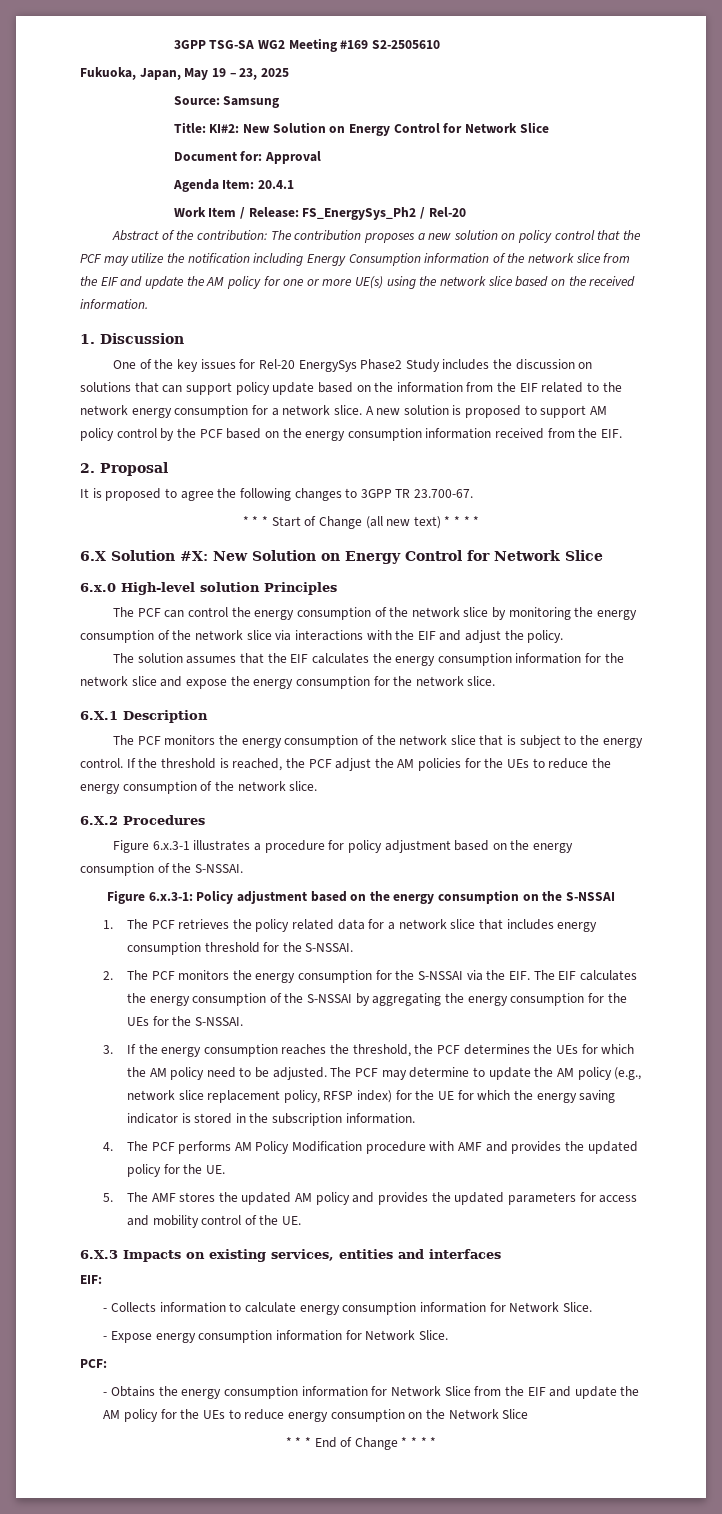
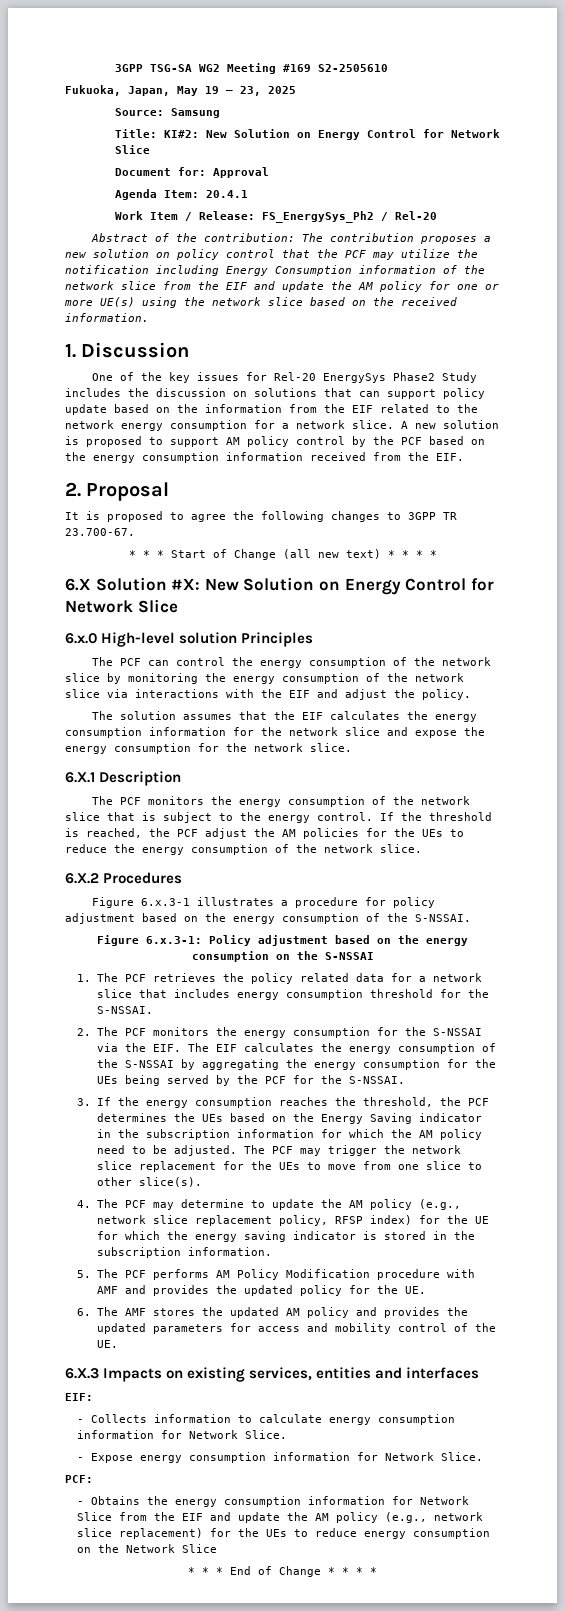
- 2. The PCF monitors the energy consumption for the S-NSSAI via the EIF. The EIF calculates the energy consumption of the S-NSSAI by aggregating the energy consumption for the UEs for the S-NSSAI.
+ 2. The PCF monitors the energy consumption for the S-NSSAI via the EIF. The EIF calculates the energy consumption of the S-NSSAI by aggregating the energy consumption for the UEs being served by the PCF for the S-NSSAI.
- 3. If the energy consumption reaches the threshold, the PCF determines the UEs for which the AM policy need to be adjusted.
+ 3. If the energy consumption reaches the threshold, the PCF determines the UEs based on the Energy Saving indicator in the subscription information for which the AM policy need to be adjusted.
- The PCF may determine to update the AM policy (e.g., network slice replacement policy, RFSP index) for the UE for which the energy saving indicator is stored in the subscription information.
+ The PCF may trigger the network slice replacement for the UEs to move from one slice to other slice(s).
+ 4. The PCF may determine to update the AM policy (e.g., network slice replacement policy, RFSP index) for the UE for which the energy saving indicator is stored in the subscription information.
- 4. The PCF performs AM Policy Modification procedure with AMF and provides the updated policy for the UE.
+ 5. The PCF performs AM Policy Modification procedure with AMF and provides the updated policy for the UE.
- 5. The AMF stores the updated AM policy and provides the updated parameters for access and mobility control of the UE.
+ 6. The AMF stores the updated AM policy and provides the updated parameters for access and mobility control of the UE.
- - Obtains the energy consumption information for Network Slice from the EIF and update the AM policy for the UEs to reduce energy consumption on the Network Slice
+ - Obtains the energy consumption information for Network Slice from the EIF and update the AM policy (e.g., network slice replacement) for the UEs to reduce energy consumption on the Network Slice

